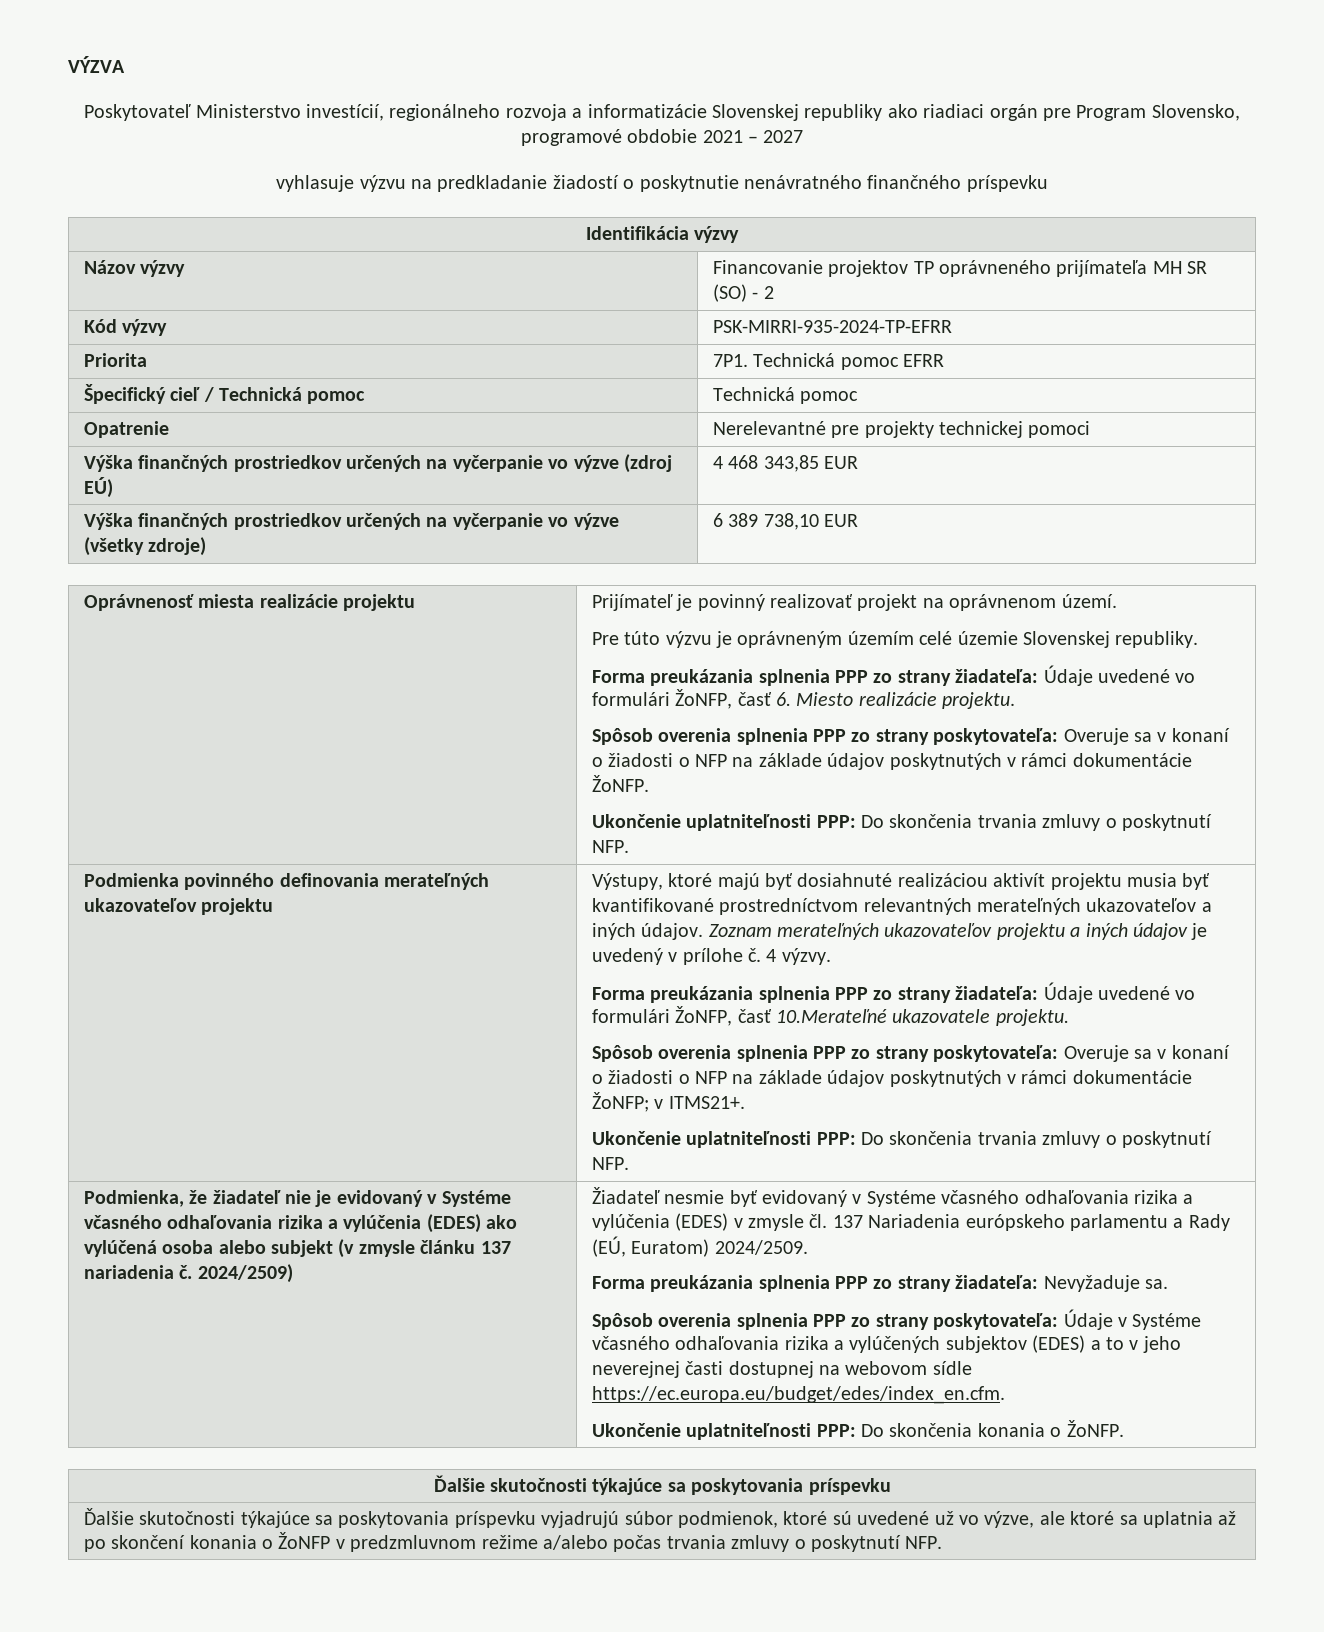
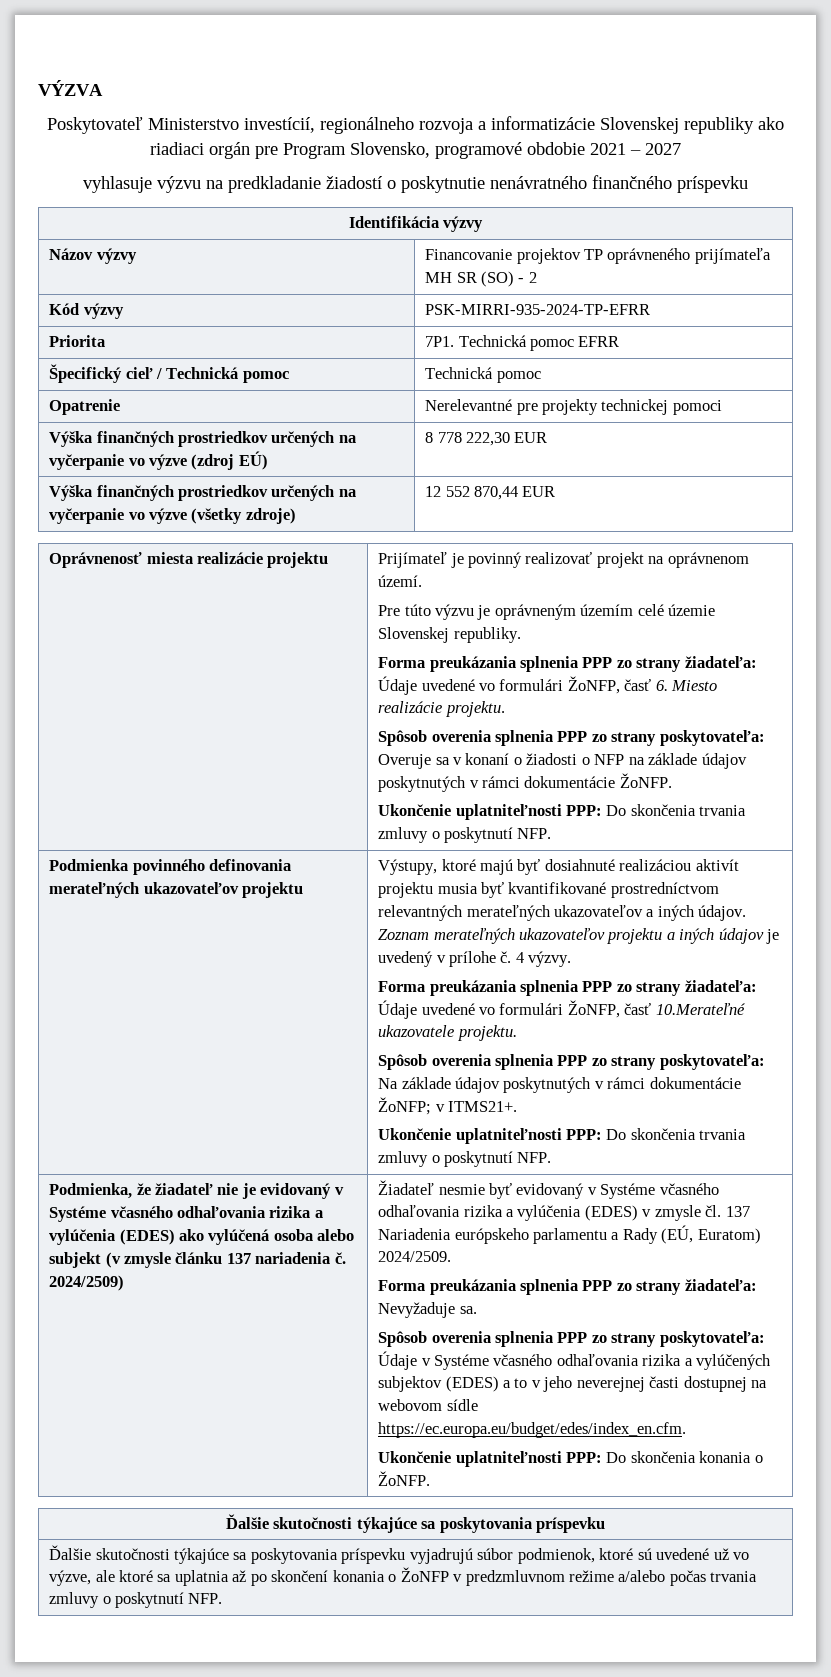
- Výška finančných prostriedkov určených na vyčerpanie vo výzve (zdroj EÚ) | 4 468 343,85 EUR
+ Výška finančných prostriedkov určených na vyčerpanie vo výzve (zdroj EÚ) | 8 778 222,30 EUR
- Výška finančných prostriedkov určených na vyčerpanie vo výzve (všetky zdroje) | 6 389 738,10 EUR
+ Výška finančných prostriedkov určených na vyčerpanie vo výzve (všetky zdroje) | 12 552 870,44 EUR
- Spôsob overenia splnenia PPP zo strany poskytovateľa: Overuje sa v konaní o žiadosti o NFP na základe údajov poskytnutých v rámci dokumentácie ŽoNFP; v ITMS21+.
+ Spôsob overenia splnenia PPP zo strany poskytovateľa: Na základe údajov poskytnutých v rámci dokumentácie ŽoNFP; v ITMS21+.

